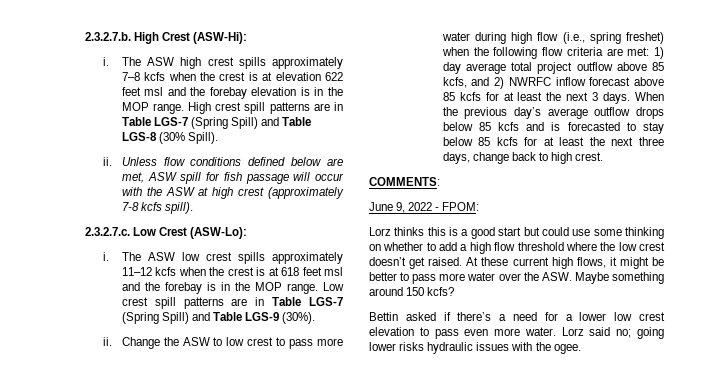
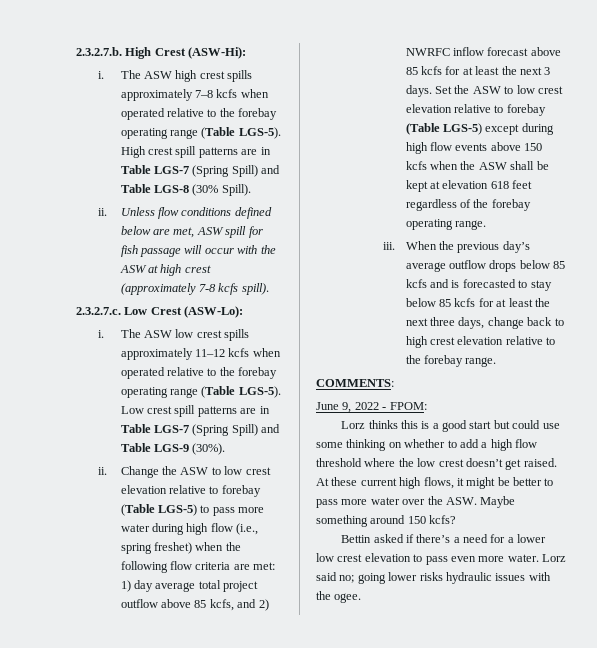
- The ASW high crest spills approximately 7–8 kcfs when the crest is at elevation 622 feet msl and the forebay elevation is in the MOP range.
+ The ASW high crest spills approximately 7–8 kcfs when operated relative to the forebay operating range (Table LGS-5).
- The ASW low crest spills approximately 11–12 kcfs when the crest is at 618 feet msl and the forebay is in the MOP range.
+ The ASW low crest spills approximately 11–12 kcfs when operated relative to the forebay operating range (Table LGS-5).
- Change the ASW to low crest to pass more water during high flow (i.e., spring freshet) when the following flow criteria are met: 1) day average total project outflow above 85 kcfs, and 2) NWRFC inflow forecast above 85 kcfs for at least the next 3 days.
+ Change the ASW to low crest elevation relative to forebay (Table LGS-5) to pass more water during high flow (i.e., spring freshet) when the following flow criteria are met: 1) day average total project outflow above 85 kcfs, and 2) NWRFC inflow forecast above 85 kcfs for at least the next 3 days.
+ Set the ASW to low crest elevation relative to forebay (Table LGS-5) except during high flow events above 150 kcfs when the ASW shall be kept at elevation 618 feet regardless of the forebay operating range.
+ iii.
- When the previous day’s average outflow drops below 85 kcfs and is forecasted to stay below 85 kcfs for at least the next three days, change back to high crest.
+ When the previous day’s average outflow drops below 85 kcfs and is forecasted to stay below 85 kcfs for at least the next three days, change back to high crest elevation relative to the forebay range.

